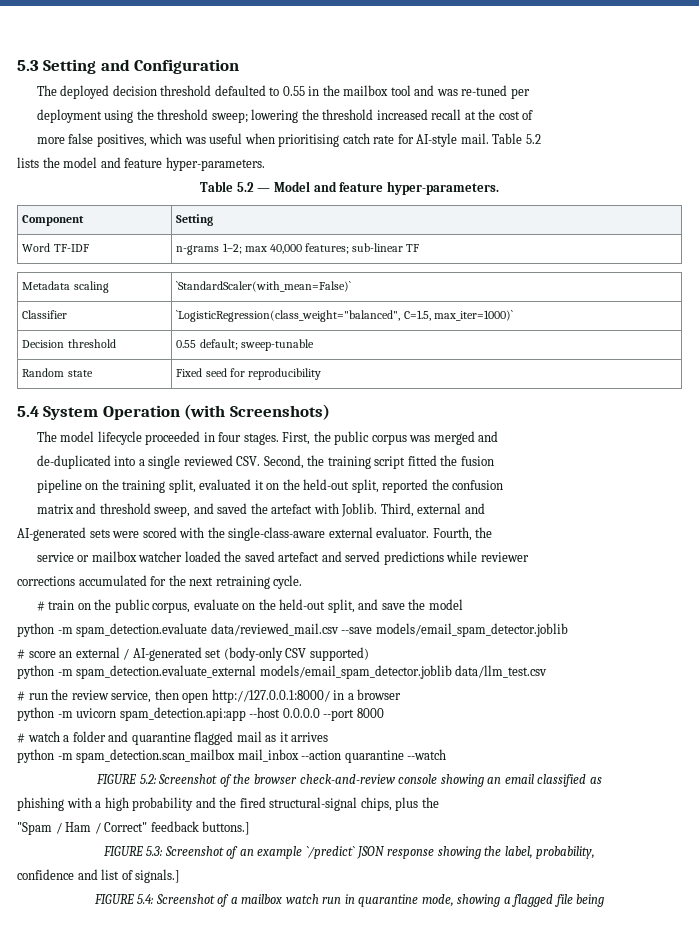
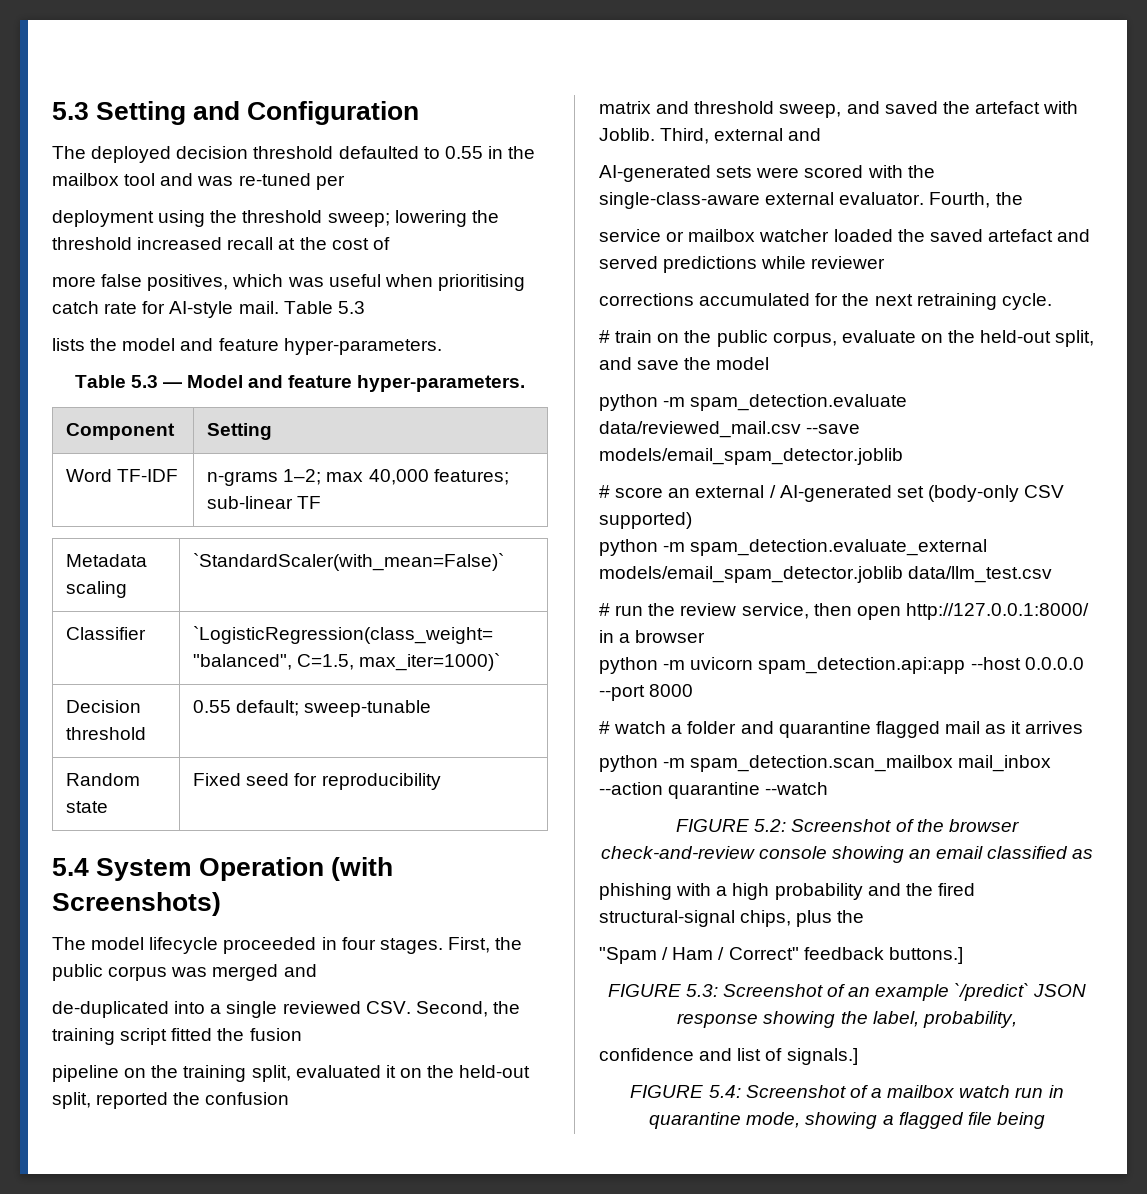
- more false positives, which was useful when prioritising catch rate for AI-style mail. Table 5.2
+ more false positives, which was useful when prioritising catch rate for AI-style mail. Table 5.3
- Table 5.2 — Model and feature hyper-parameters.
+ Table 5.3 — Model and feature hyper-parameters.

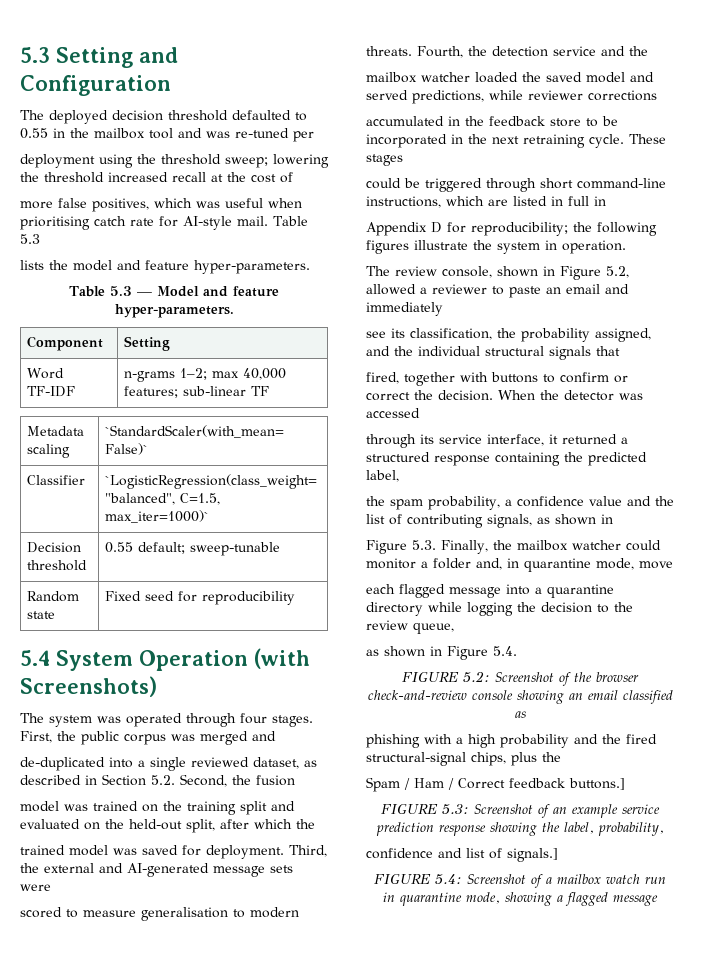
- The model lifecycle proceeded in four stages.
+ The system was operated through four stages.
- de-duplicated into a single reviewed CSV. Second, the training script fitted the fusion
- pipeline on the training split, evaluated it on the held-out split, reported the confusion
- matrix and threshold sweep, and saved the artefact with Joblib. Third, external and
- AI-generated sets were scored with the single-class-aware external evaluator. Fourth, the
- service or mailbox watcher loaded the saved artefact and served predictions while reviewer
- corrections accumulated for the next retraining cycle.
- # train on the public corpus, evaluate on the held-out split, and save the model
- python -m spam_detection.evaluate data/reviewed_mail.csv --save models/email_spam_detector.joblib
- # score an external / AI-generated set (body-only CSV supported)
- python -m spam_detection.evaluate_external models/email_spam_detector.joblib data/llm_test.csv
- # run the review service, then open http://127.0.0.1:8000/ in a browser
- python -m uvicorn spam_detection.api:app --host 0.0.0.0 --port 8000
- # watch a folder and quarantine flagged mail as it arrives
- python -m spam_detection.scan_mailbox mail_inbox --action quarantine --watch
+ de-duplicated into a single reviewed dataset, as described in Section 5.2. Second, the fusion
+ model was trained on the training split and evaluated on the held-out split, after which the
+ trained model was saved for deployment. Third, the external and AI-generated message sets were
+ scored to measure generalisation to modern threats. Fourth, the detection service and the
+ mailbox watcher loaded the saved model and served predictions, while reviewer corrections
+ accumulated in the feedback store to be incorporated in the next retraining cycle. These stages
+ could be triggered through short command-line instructions, which are listed in full in
+ Appendix D for reproducibility; the following figures illustrate the system in operation.
+ The review console, shown in Figure 5.2, allowed a reviewer to paste an email and immediately
+ see its classification, the probability assigned, and the individual structural signals that
+ fired, together with buttons to confirm or correct the decision. When the detector was accessed
+ through its service interface, it returned a structured response containing the predicted label,
+ the spam probability, a confidence value and the list of contributing signals, as shown in
+ Figure 5.3. Finally, the mailbox watcher could monitor a folder and, in quarantine mode, move
+ each flagged message into a quarantine directory while logging the decision to the review queue,
+ as shown in Figure 5.4.
- "Spam / Ham / Correct" feedback buttons.]
+ Spam / Ham / Correct feedback buttons.]
- FIGURE 5.3: Screenshot of an example `/predict` JSON response showing the label, probability,
+ FIGURE 5.3: Screenshot of an example service prediction response showing the label, probability,
- FIGURE 5.4: Screenshot of a mailbox watch run in quarantine mode, showing a flagged file being
+ FIGURE 5.4: Screenshot of a mailbox watch run in quarantine mode, showing a flagged message

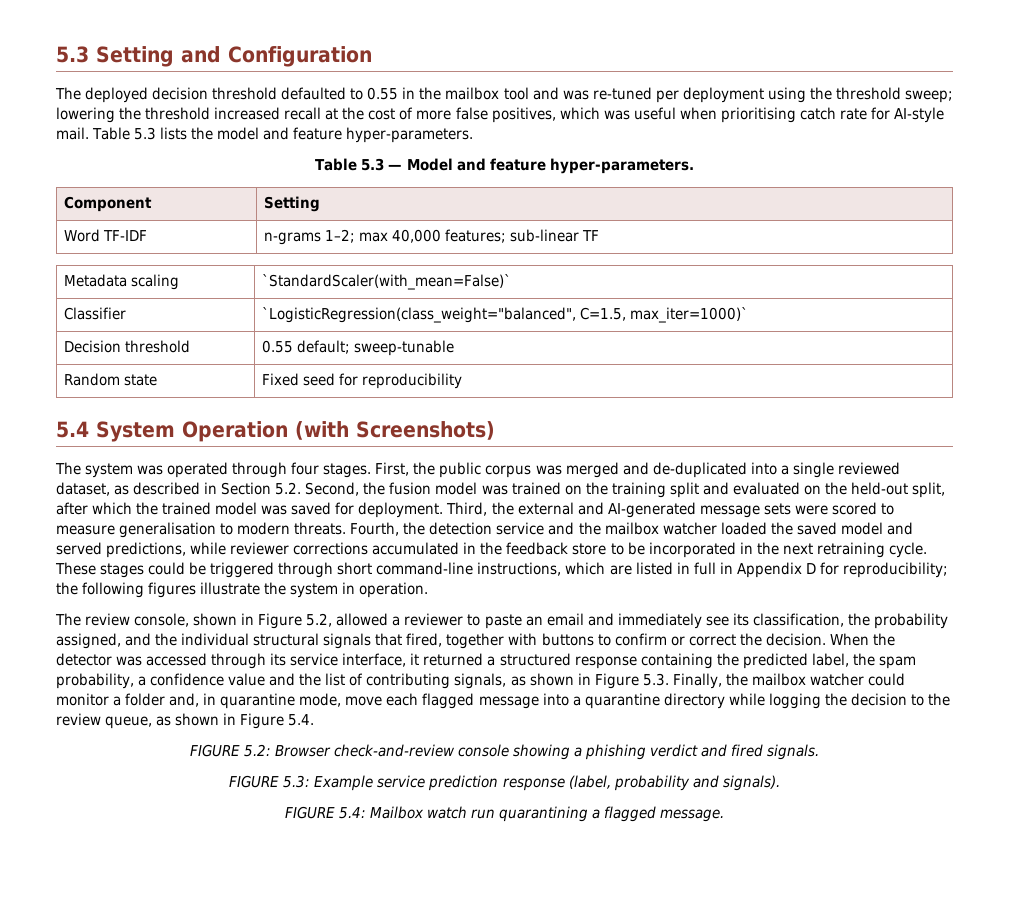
- The deployed decision threshold defaulted to 0.55 in the mailbox tool and was re-tuned per
- deployment using the threshold sweep; lowering the threshold increased recall at the cost of
- more false positives, which was useful when prioritising catch rate for AI-style mail. Table 5.3
- lists the model and feature hyper-parameters.
+ The deployed decision threshold defaulted to 0.55 in the mailbox tool and was re-tuned per deployment using the threshold sweep; lowering the threshold increased recall at the cost of more false positives, which was useful when prioritising catch rate for AI-style mail. Table 5.3 lists the model and feature hyper-parameters.
- First, the public corpus was merged and
- de-duplicated into a single reviewed dataset, as described in Section 5.2. Second, the fusion
- model was trained on the training split and evaluated on the held-out split, after which the
- trained model was saved for deployment.
+ First, the public corpus was merged and de-duplicated into a single reviewed dataset, as described in Section 5.2. Second, the fusion model was trained on the training split and evaluated on the held-out split, after which the trained model was saved for deployment.
- Third, the external and AI-generated message sets were
- scored to measure generalisation to modern threats.
+ Third, the external and AI-generated message sets were scored to measure generalisation to modern threats.
- Fourth, the detection service and the
- mailbox watcher loaded the saved model and served predictions, while reviewer corrections
- accumulated in the feedback store to be incorporated in the next retraining cycle.
+ Fourth, the detection service and the mailbox watcher loaded the saved model and served predictions, while reviewer corrections accumulated in the feedback store to be incorporated in the next retraining cycle.
- These stages
- could be triggered through short command-line instructions, which are listed in full in
- Appendix D for reproducibility; the following figures illustrate the system in operation.
+ These stages could be triggered through short command-line instructions, which are listed in full in Appendix D for reproducibility; the following figures illustrate the system in operation.
- The review console, shown in Figure 5.2, allowed a reviewer to paste an email and immediately
- see its classification, the probability assigned, and the individual structural signals that
- fired, together with buttons to confirm or correct the decision.
+ The review console, shown in Figure 5.2, allowed a reviewer to paste an email and immediately see its classification, the probability assigned, and the individual structural signals that fired, together with buttons to confirm or correct the decision.
- When the detector was accessed
- through its service interface, it returned a structured response containing the predicted label,
- the spam probability, a confidence value and the list of contributing signals, as shown in
- Figure 5.3. Finally, the mailbox watcher could monitor a folder and, in quarantine mode, move
- each flagged message into a quarantine directory while logging the decision to the review queue,
- as shown in Figure 5.4.
+ When the detector was accessed through its service interface, it returned a structured response containing the predicted label, the spam probability, a confidence value and the list of contributing signals, as shown in Figure 5.3. Finally, the mailbox watcher could monitor a folder and, in quarantine mode, move each flagged message into a quarantine directory while logging the decision to the review queue, as shown in Figure 5.4.
- FIGURE 5.2: Screenshot of the browser check-and-review console showing an email classified as
- phishing with a high probability and the fired structural-signal chips, plus the
- Spam / Ham / Correct feedback buttons.]
- FIGURE 5.3: Screenshot of an example service prediction response showing the label, probability,
- confidence and list of signals.]
- FIGURE 5.4: Screenshot of a mailbox watch run in quarantine mode, showing a flagged message
+ FIGURE 5.2: Browser check-and-review console showing a phishing verdict and fired signals.
+ FIGURE 5.3: Example service prediction response (label, probability and signals).
+ FIGURE 5.4: Mailbox watch run quarantining a flagged message.

